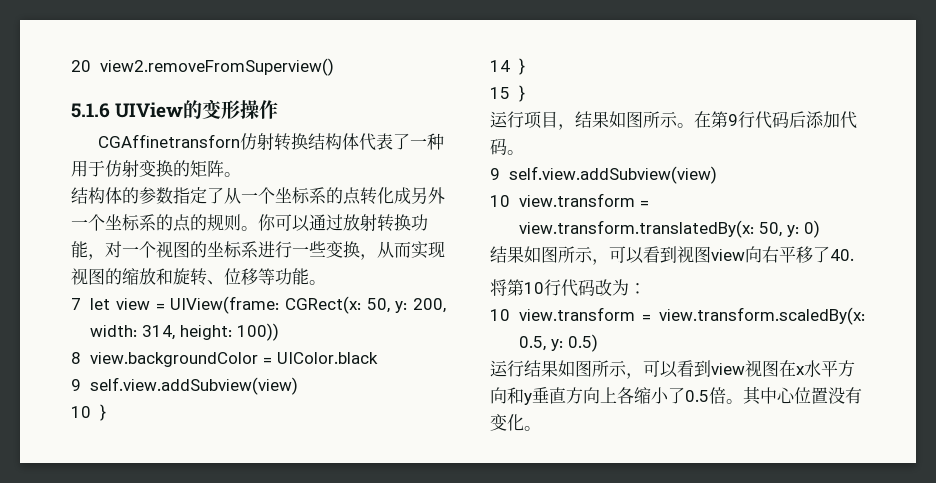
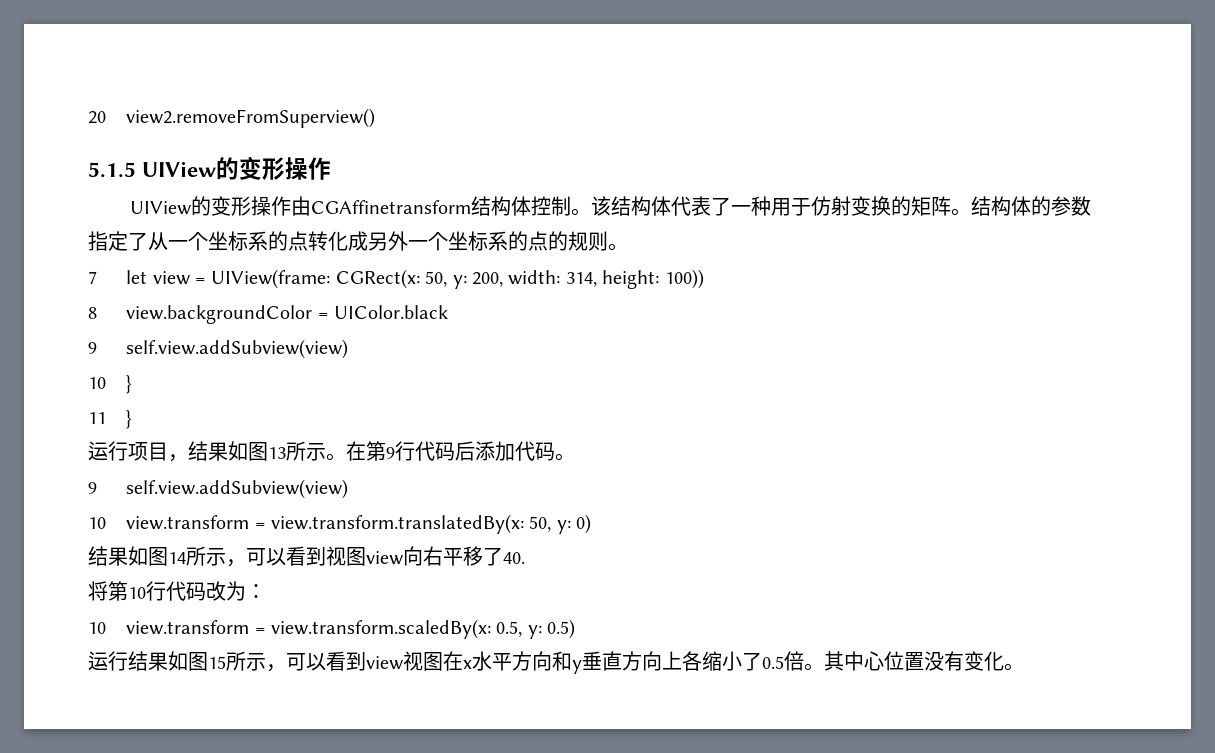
- 5.1.6 UIView的变形操作
+ 5.1.5 UIView的变形操作
- CGAffinetransforn仿射转换结构体代表了一种用于仿射变换的矩阵。
- 结构体的参数指定了从一个坐标系的点转化成另外一个坐标系的点的规则。你可以通过放射转换功能，对一个视图的坐标系进行一些变换，从而实现视图的缩放和旋转、位移等功能。
+ UIView的变形操作由CGAffinetransform结构体控制。该结构体代表了一种用于仿射变换的矩阵。结构体的参数指定了从一个坐标系的点转化成另外一个坐标系的点的规则。
- 14 }
- 15 }
+ 11 }
- 运行项目，结果如图所示。
+ 运行项目，结果如图13所示。
- 结果如图所示，可以看到视图view向右平移了40.
+ 结果如图14所示，可以看到视图view向右平移了40.
- 运行结果如图所示，可以看到view视图在x水平方向和y垂直方向上各缩小了0.5倍。
+ 运行结果如图15所示，可以看到view视图在x水平方向和y垂直方向上各缩小了0.5倍。

